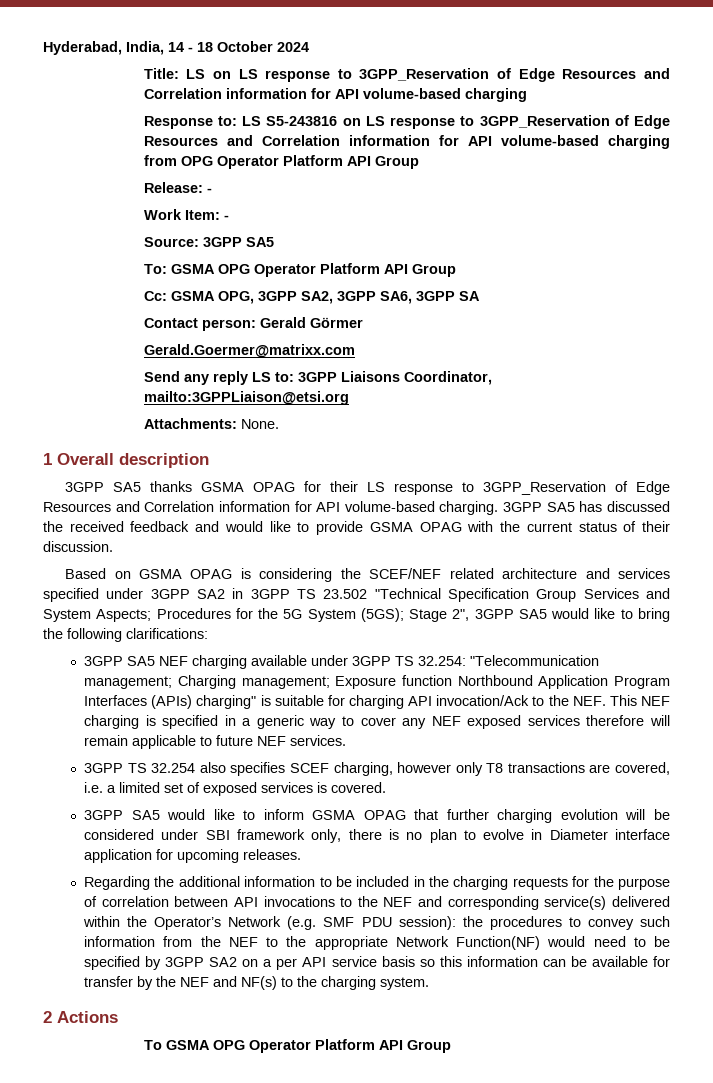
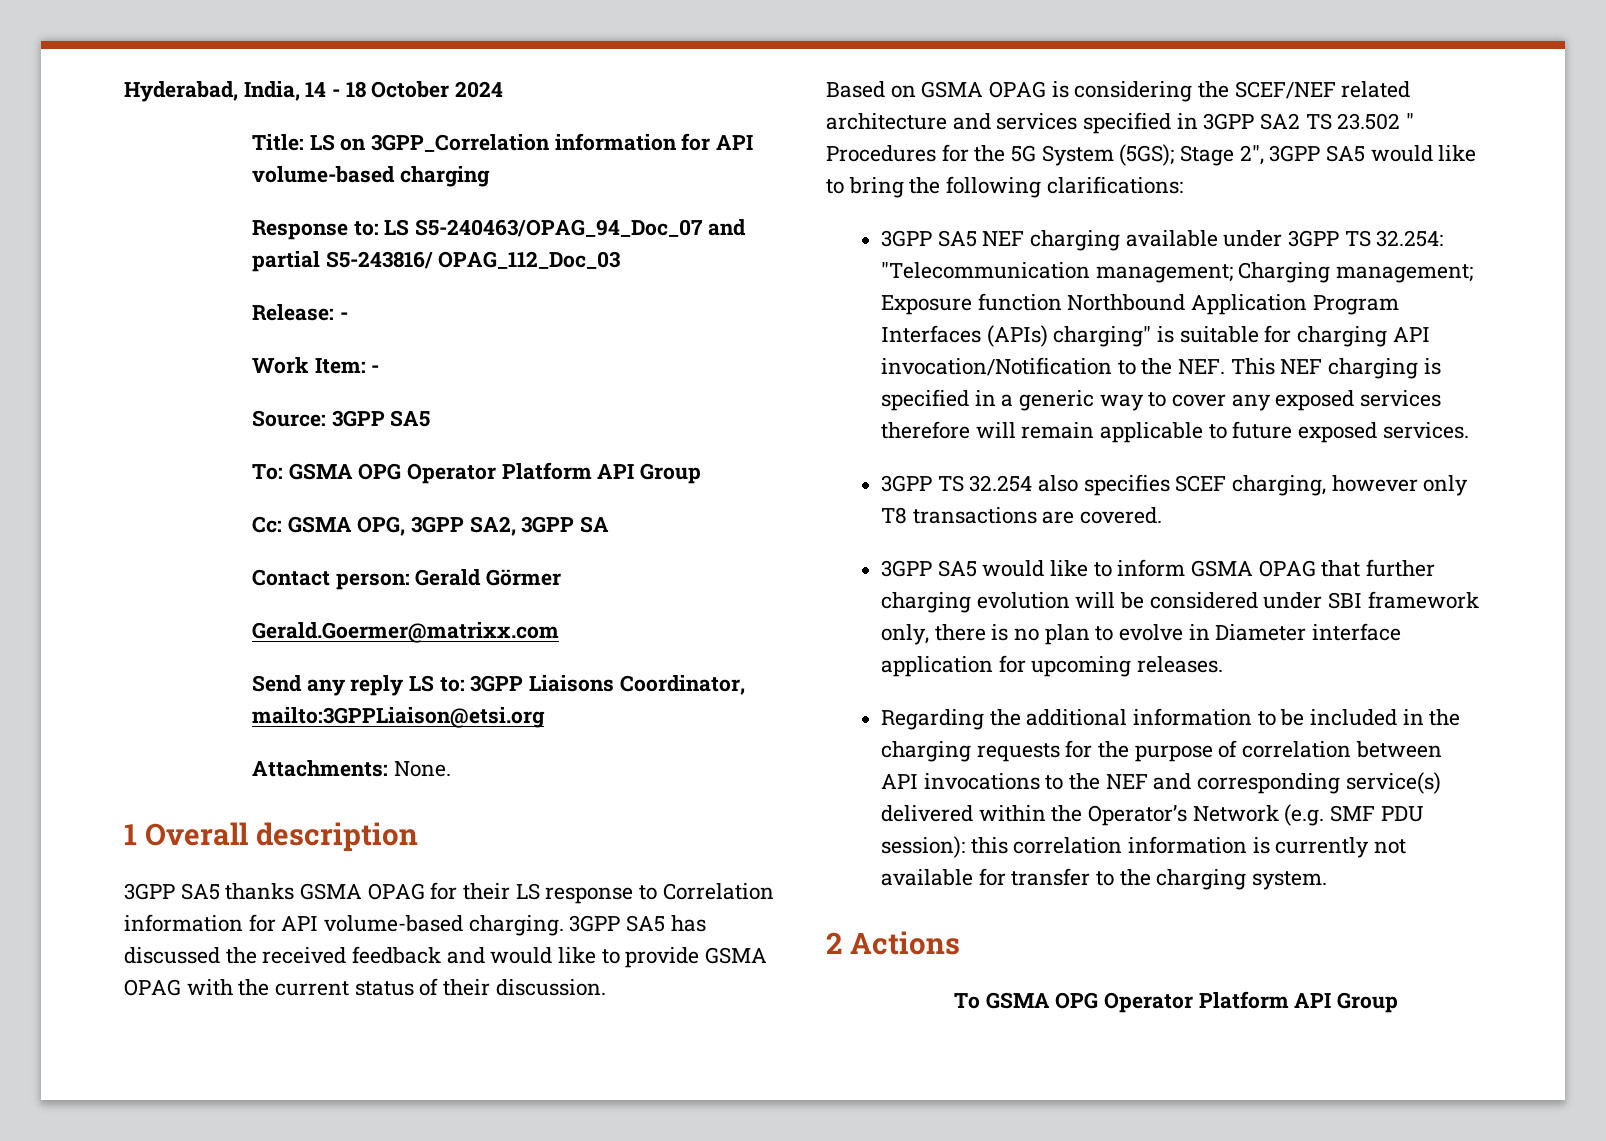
- Title: LS on LS response to 3GPP_Reservation of Edge Resources and Correlation information for API volume-based charging
+ Title: LS on 3GPP_Correlation information for API volume-based charging
- Response to: LS S5-243816 on LS response to 3GPP_Reservation of Edge Resources and Correlation information for API volume-based charging from OPG Operator Platform API Group
+ Response to: LS S5-240463/OPAG_94_Doc_07 and partial S5-243816/ OPAG_112_Doc_03
- Cc: GSMA OPG, 3GPP SA2, 3GPP SA6, 3GPP SA
+ Cc: GSMA OPG, 3GPP SA2, 3GPP SA
- 3GPP SA5 thanks GSMA OPAG for their LS response to 3GPP_Reservation of Edge Resources and Correlation information for API volume-based charging.
+ 3GPP SA5 thanks GSMA OPAG for their LS response to Correlation information for API volume-based charging.
- Based on GSMA OPAG is considering the SCEF/NEF related architecture and services specified under 3GPP SA2 in 3GPP TS 23.502 "Technical Specification Group Services and System Aspects; Procedures for the 5G System (5GS); Stage 2", 3GPP SA5 would like to bring the following clarifications:
+ Based on GSMA OPAG is considering the SCEF/NEF related architecture and services specified in 3GPP SA2 TS 23.502 " Procedures for the 5G System (5GS); Stage 2", 3GPP SA5 would like to bring the following clarifications:
- 3GPP SA5 NEF charging available under 3GPP TS 32.254: "Telecommunication management; Charging management; Exposure function Northbound Application Program Interfaces (APIs) charging" is suitable for charging API invocation/Ack to the NEF. This NEF charging is specified in a generic way to cover any NEF exposed services therefore will remain applicable to future NEF services.
+ 3GPP SA5 NEF charging available under 3GPP TS 32.254: "Telecommunication management; Charging management; Exposure function Northbound Application Program Interfaces (APIs) charging" is suitable for charging API invocation/Notification to the NEF. This NEF charging is specified in a generic way to cover any exposed services therefore will remain applicable to future exposed services.
- 3GPP TS 32.254 also specifies SCEF charging, however only T8 transactions are covered, i.e. a limited set of exposed services is covered.
+ 3GPP TS 32.254 also specifies SCEF charging, however only T8 transactions are covered.
- Regarding the additional information to be included in the charging requests for the purpose of correlation between API invocations to the NEF and corresponding service(s) delivered within the Operator’s Network (e.g. SMF PDU session): the procedures to convey such information from the NEF to the appropriate Network Function(NF) would need to be specified by 3GPP SA2 on a per API service basis so this information can be available for transfer by the NEF and NF(s) to the charging system.
+ Regarding the additional information to be included in the charging requests for the purpose of correlation between API invocations to the NEF and corresponding service(s) delivered within the Operator’s Network (e.g. SMF PDU session): this correlation information is currently not available for transfer to the charging system.

